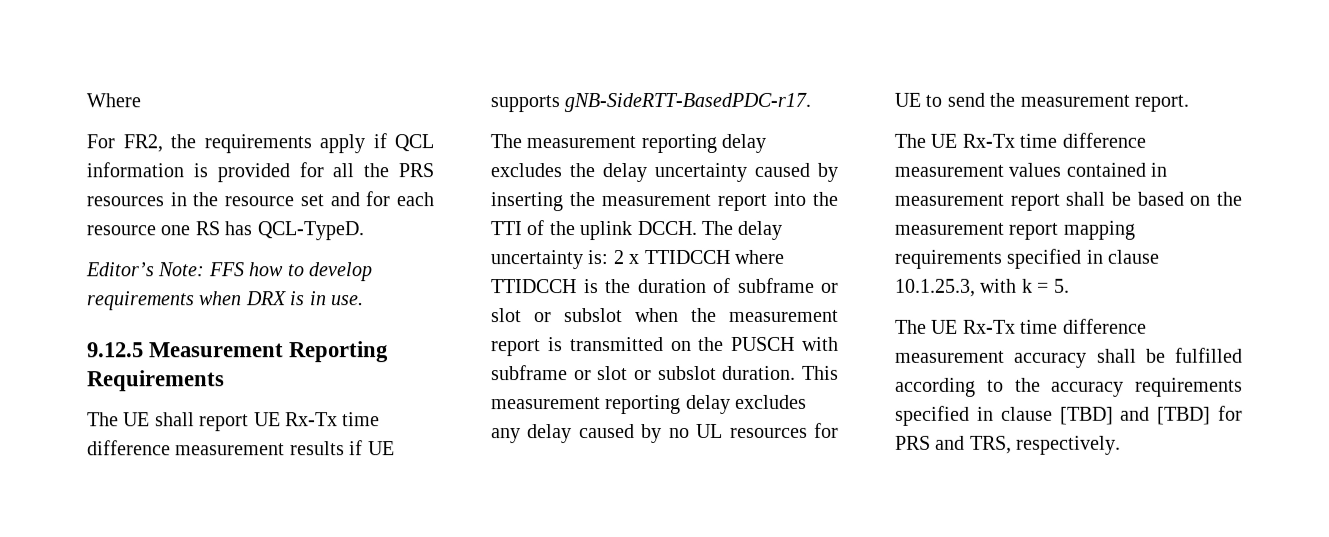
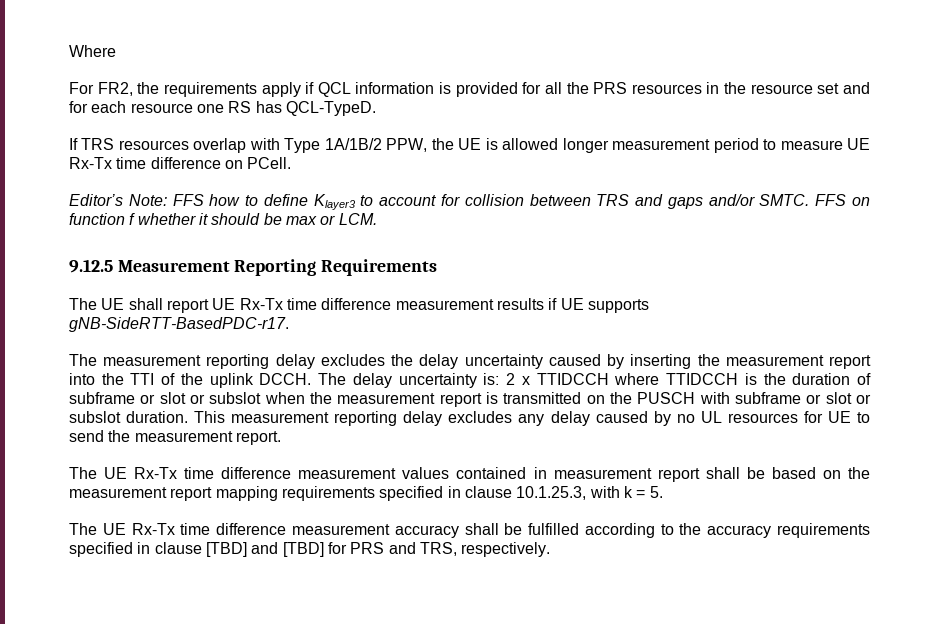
+ If TRS resources overlap with Type 1A/1B/2 PPW, the UE is allowed longer measurement period to measure UE Rx-Tx time difference on PCell.
- Editor’s Note: FFS how to develop requirements when DRX is in use.
+ Editor’s Note: FFS how to define Klayer3 to account for collision between TRS and gaps and/or SMTC. FFS on function f whether it should be max or LCM.

